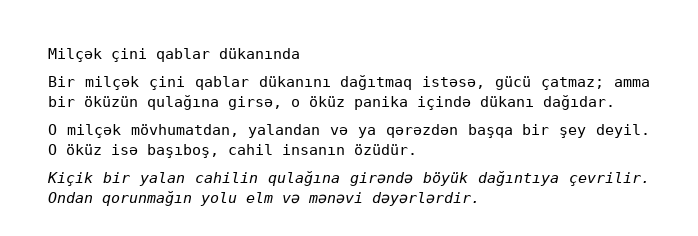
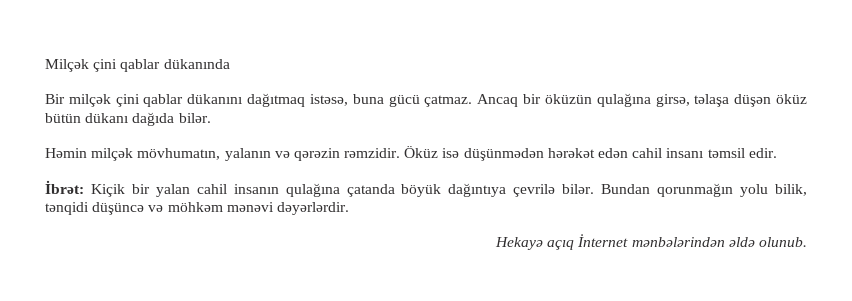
- Bir milçək çini qablar dükanını dağıtmaq istəsə, gücü çatmaz; amma bir öküzün qulağına girsə, o öküz panika içində dükanı dağıdar.
- O milçək mövhumatdan, yalandan və ya qərəzdən başqa bir şey deyil. O öküz isə başıboş, cahil insanın özüdür.
- Kiçik bir yalan cahilin qulağına girəndə böyük dağıntıya çevrilir. Ondan qorunmağın yolu elm və mənəvi dəyərlərdir.
+ Bir milçək çini qablar dükanını dağıtmaq istəsə, buna gücü çatmaz. Ancaq bir öküzün qulağına girsə, təlaşa düşən öküz bütün dükanı dağıda bilər.
+ Həmin milçək mövhumatın, yalanın və qərəzin rəmzidir. Öküz isə düşünmədən hərəkət edən cahil insanı təmsil edir.
+ İbrət: Kiçik bir yalan cahil insanın qulağına çatanda böyük dağıntıya çevrilə bilər. Bundan qorunmağın yolu bilik, tənqidi düşüncə və möhkəm mənəvi dəyərlərdir.
+ Hekayə açıq İnternet mənbələrindən əldə olunub.

